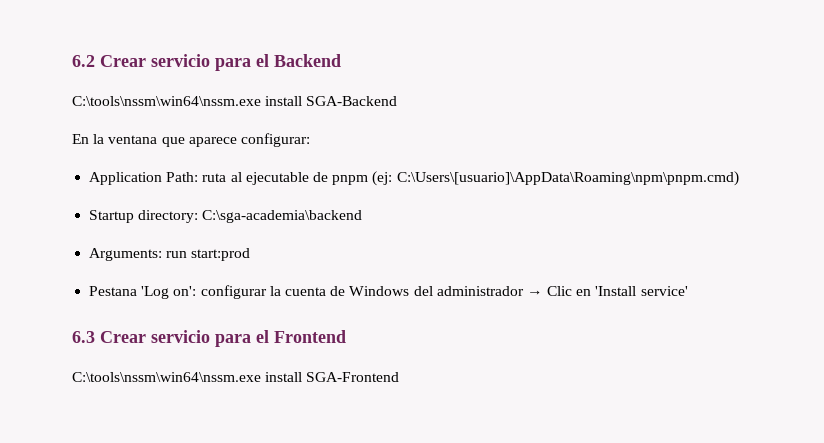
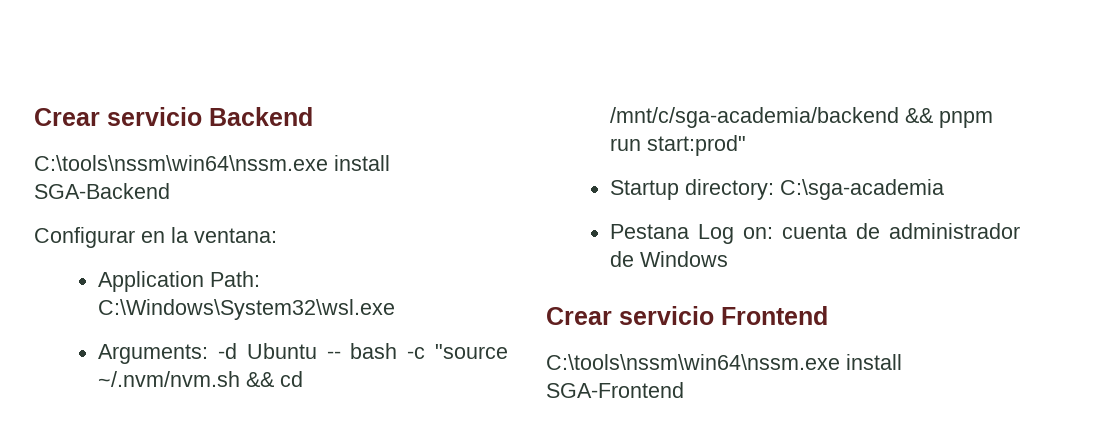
- 6.2 Crear servicio para el Backend
+ Crear servicio Backend
- En la ventana que aparece configurar:
- Application Path: ruta al ejecutable de pnpm (ej: C:\Users\[usuario]\AppData\Roaming\npm\pnpm.cmd)
- Startup directory: C:\sga-academia\backend
- Arguments: run start:prod
- Pestana 'Log on': configurar la cuenta de Windows del administrador → Clic en 'Install service'
- 6.3 Crear servicio para el Frontend
+ Configurar en la ventana:
+ Application Path: C:\Windows\System32\wsl.exe
+ Arguments: -d Ubuntu -- bash -c "source ~/.nvm/nvm.sh && cd /mnt/c/sga-academia/backend && pnpm run start:prod"
+ Startup directory: C:\sga-academia
+ Pestana Log on: cuenta de administrador de Windows
+ Crear servicio Frontend

